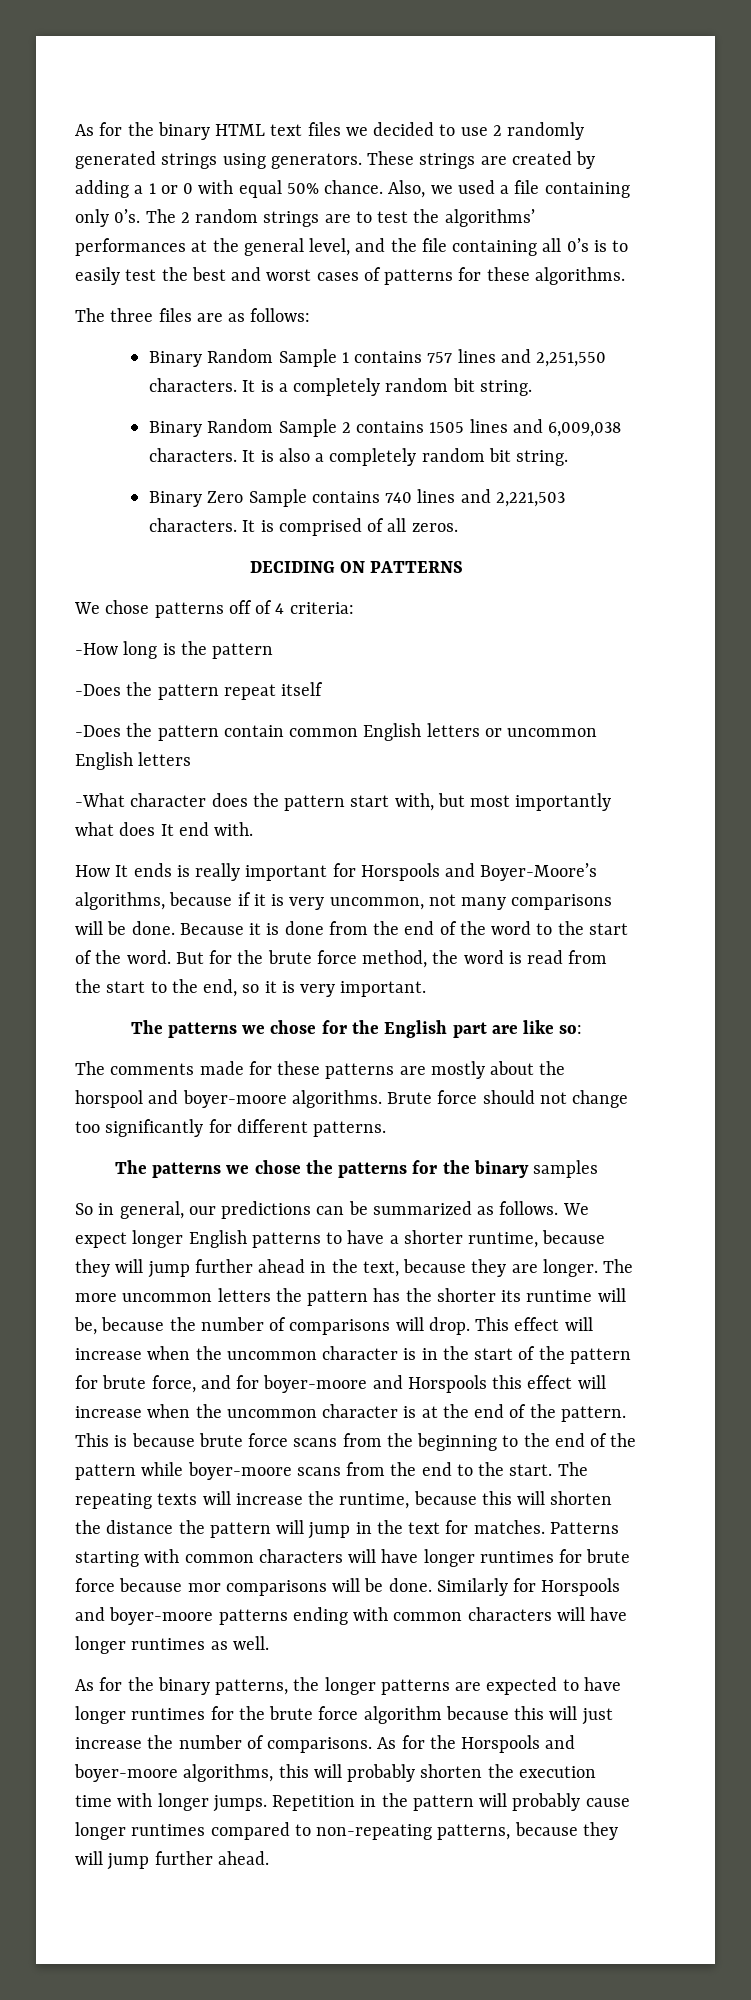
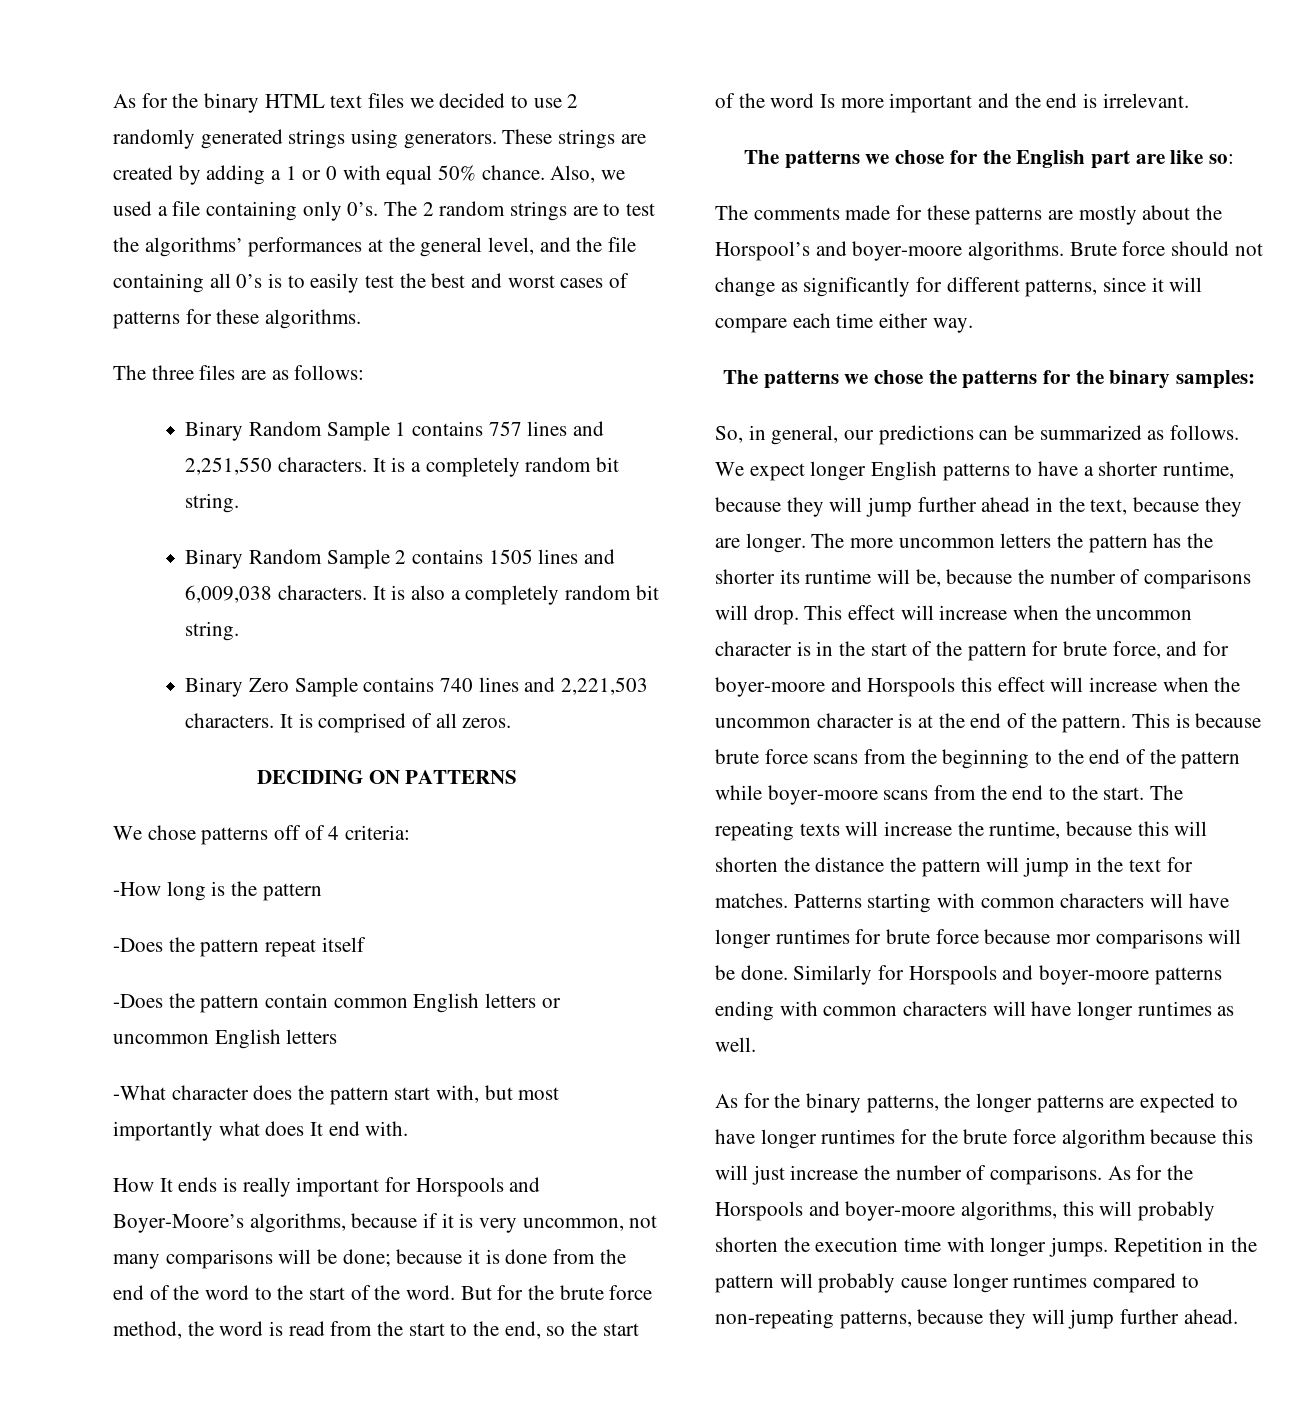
- How It ends is really important for Horspools and Boyer-Moore’s algorithms, because if it is very uncommon, not many comparisons will be done. Because it is done from the end of the word to the start of the word.
+ How It ends is really important for Horspools and Boyer-Moore’s algorithms, because if it is very uncommon, not many comparisons will be done; because it is done from the end of the word to the start of the word.
- But for the brute force method, the word is read from the start to the end, so it is very important.
+ But for the brute force method, the word is read from the start to the end, so the start of the word Is more important and the end is irrelevant.
- The comments made for these patterns are mostly about the horspool and boyer-moore algorithms.
+ The comments made for these patterns are mostly about the Horspool’s and boyer-moore algorithms.
- Brute force should not change too significantly for different patterns.
+ Brute force should not change as significantly for different patterns, since it will compare each time either way.
- The patterns we chose the patterns for the binary samples
- So in general, our predictions can be summarized as follows.
+ The patterns we chose the patterns for the binary samples:
+ So, in general, our predictions can be summarized as follows.

